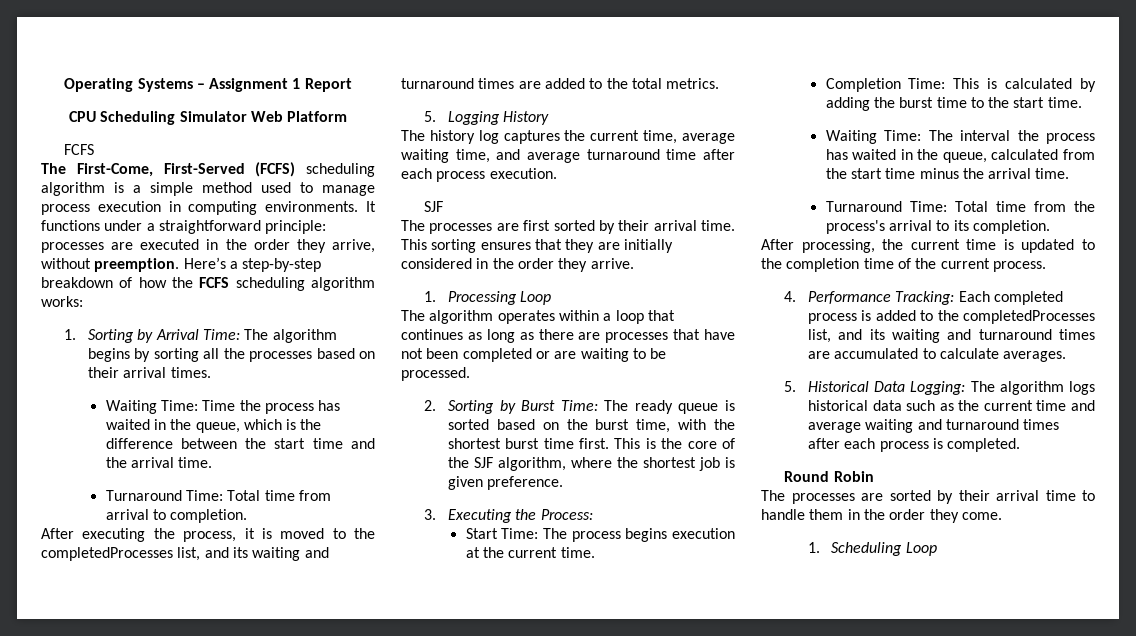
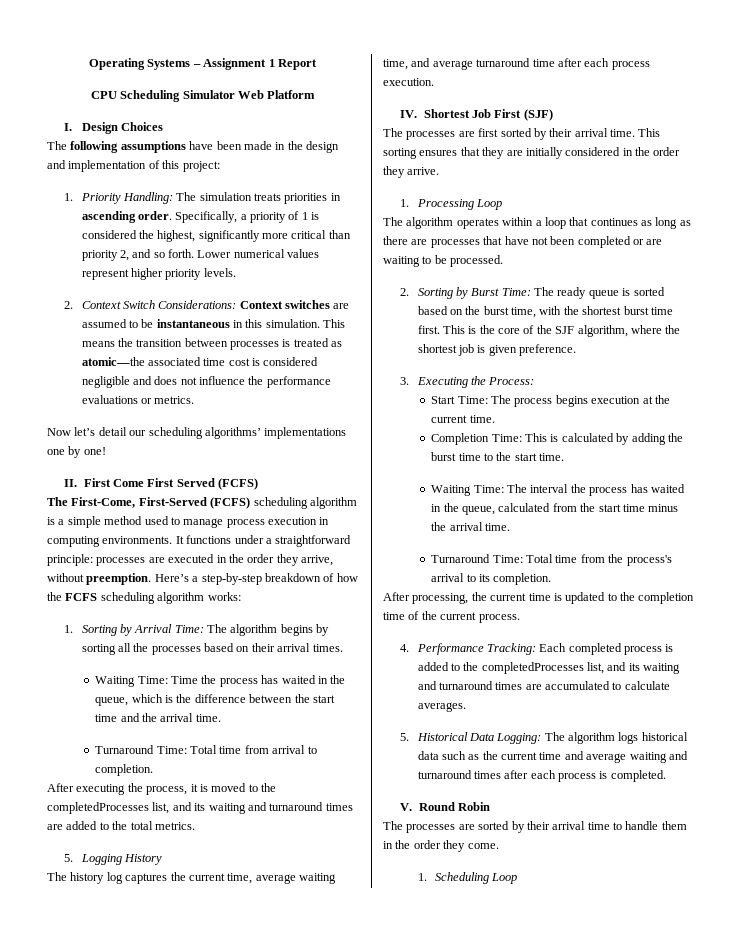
  CPU Scheduling Simulator Web Platform
- FCFS
+ I. Design Choices
+ The following assumptions have been made in the design and implementation of this project:
+ 1. Priority Handling: The simulation treats priorities in ascending order. Specifically, a priority of 1 is considered the highest, significantly more critical than priority 2, and so forth. Lower numerical values represent higher priority levels.
+ 2. Context Switch Considerations: Context switches are assumed to be instantaneous in this simulation. This means the transition between processes is treated as atomic—the associated time cost is considered negligible and does not influence the performance evaluations or metrics.
+ Now let’s detail our scheduling algorithms’ implementations one by one!
+ II. First Come First Served (FCFS)
  The history log captures the current time, average waiting time, and average turnaround time after each process execution.
- SJF
+ IV. Shortest Job First (SJF)
- Round Robin
+ V. Round Robin

